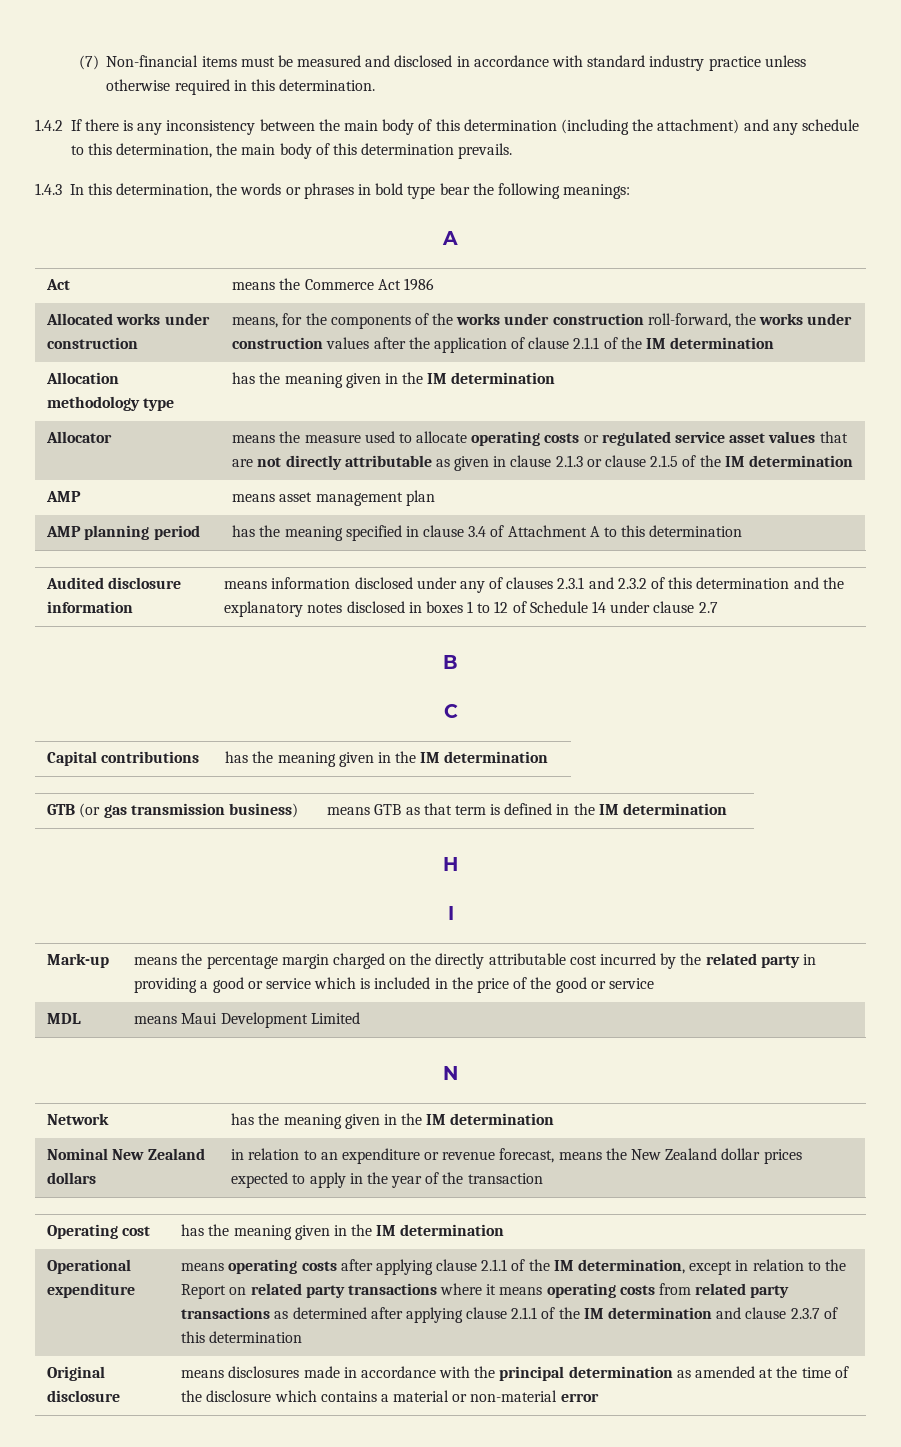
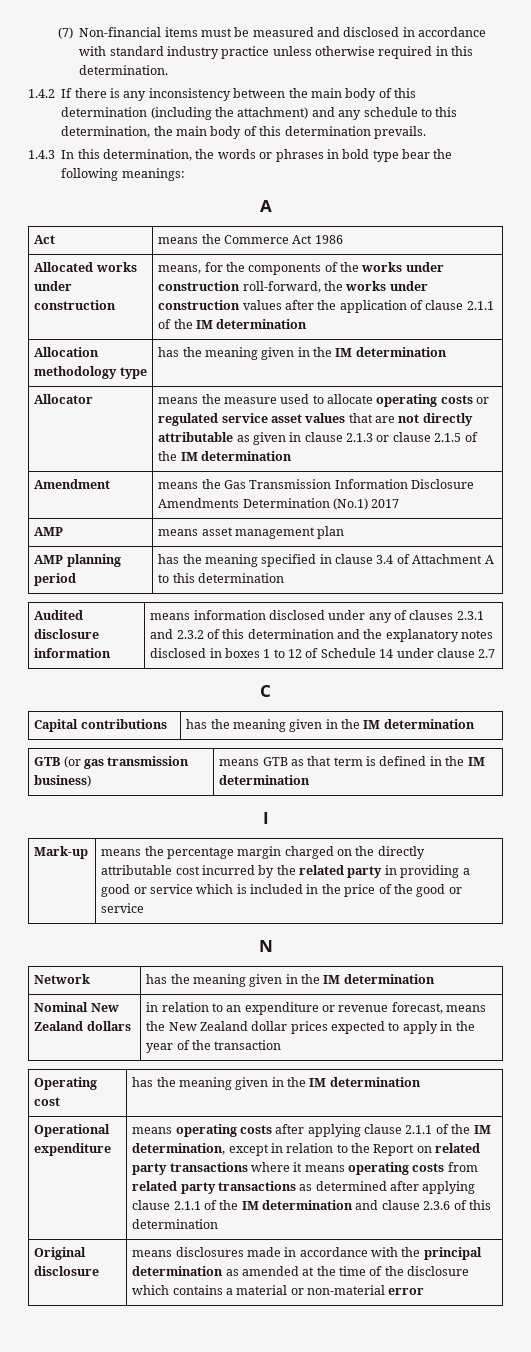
+ Amendment | means the Gas Transmission Information Disclosure Amendments Determination (No.1) 2017
- B
- H
- MDL | means Maui Development Limited
- means operating costs after applying clause 2.1.1 of the IM determination, except in relation to the Report on related party transactions where it means operating costs from related party transactions as determined after applying clause 2.1.1 of the IM determination and clause 2.3.7 of this determination
+ means operating costs after applying clause 2.1.1 of the IM determination, except in relation to the Report on related party transactions where it means operating costs from related party transactions as determined after applying clause 2.1.1 of the IM determination and clause 2.3.6 of this determination

